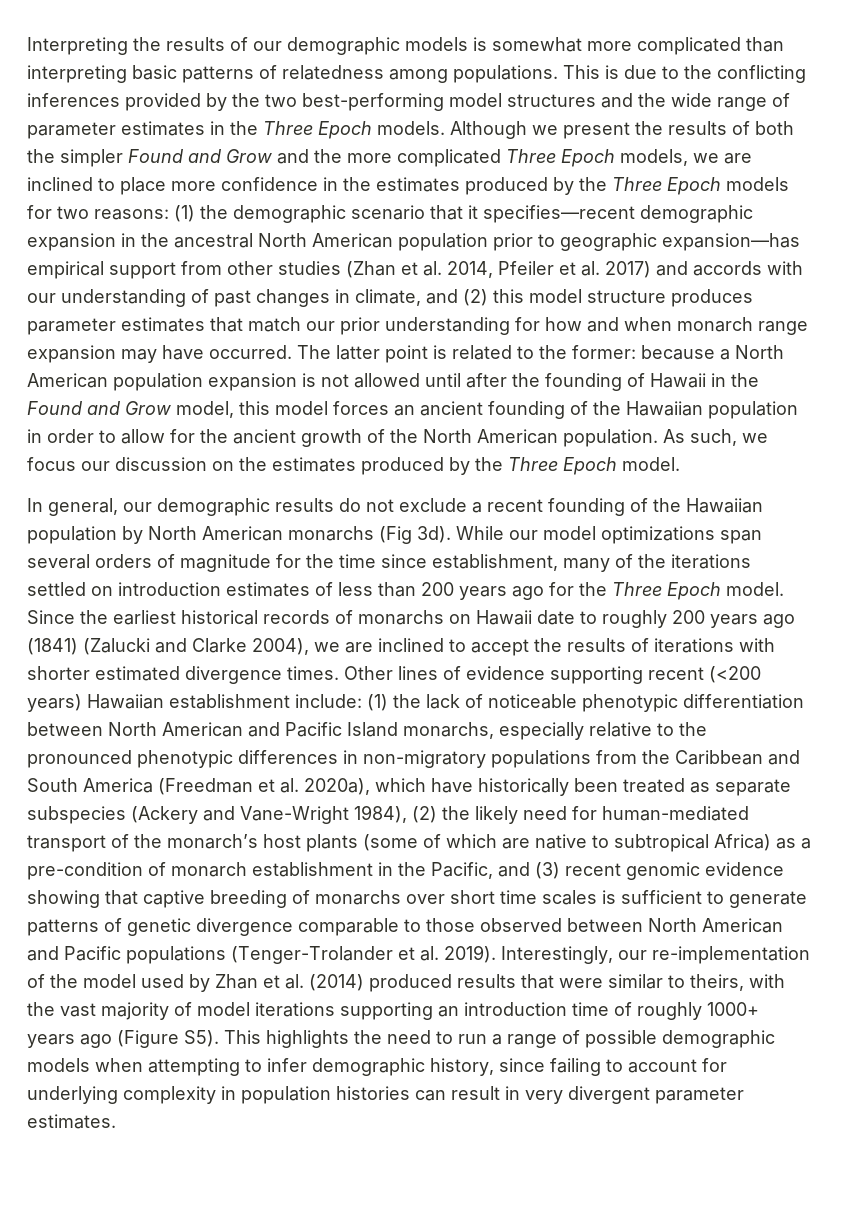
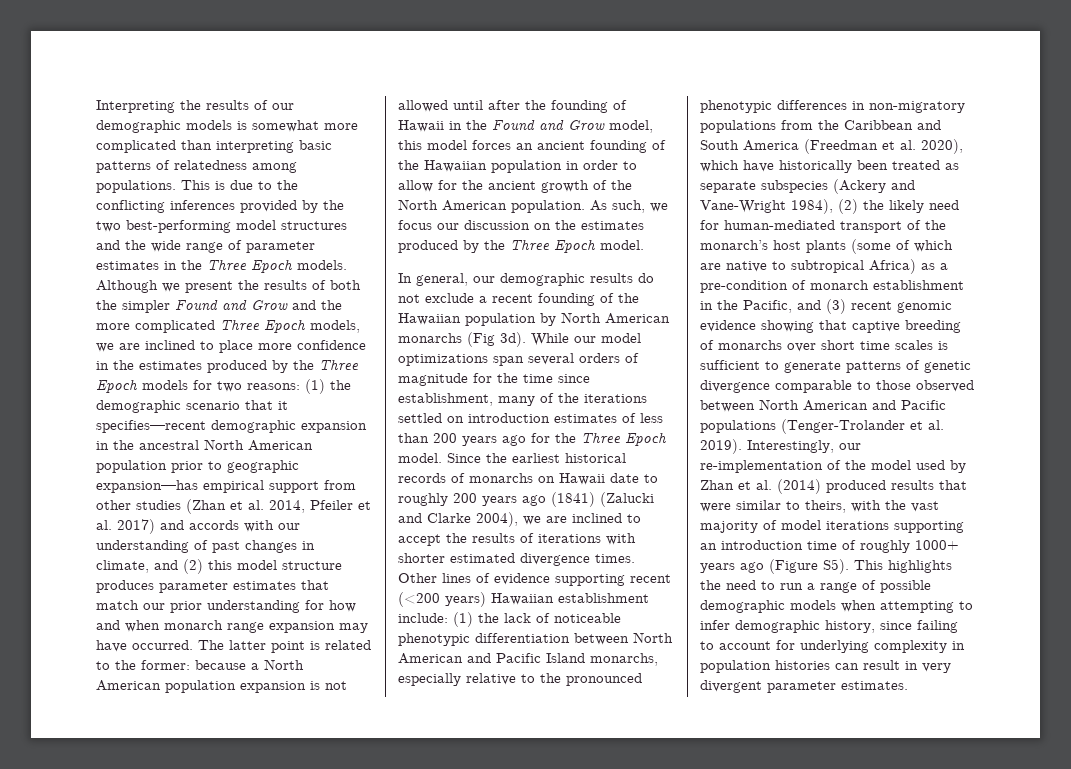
- (1) the lack of noticeable phenotypic differentiation between North American and Pacific Island monarchs, especially relative to the pronounced phenotypic differences in non-migratory populations from the Caribbean and South America (Freedman et al. 2020a), which have historically been treated as separate subspecies (Ackery and Vane-Wright 1984), (2) the likely need for human-mediated transport of the monarch’s host plants (some of which are native to subtropical Africa) as a pre-condition of monarch establishment in the Pacific, and (3) recent genomic evidence showing that captive breeding of monarchs over short time scales is sufficient to generate patterns of genetic divergence comparable to those observed between North American and Pacific populations (Tenger-Trolander et al. 2019).
+ (1) the lack of noticeable phenotypic differentiation between North American and Pacific Island monarchs, especially relative to the pronounced phenotypic differences in non-migratory populations from the Caribbean and South America (Freedman et al. 2020), which have historically been treated as separate subspecies (Ackery and Vane-Wright 1984), (2) the likely need for human-mediated transport of the monarch’s host plants (some of which are native to subtropical Africa) as a pre-condition of monarch establishment in the Pacific, and (3) recent genomic evidence showing that captive breeding of monarchs over short time scales is sufficient to generate patterns of genetic divergence comparable to those observed between North American and Pacific populations (Tenger-Trolander et al. 2019).

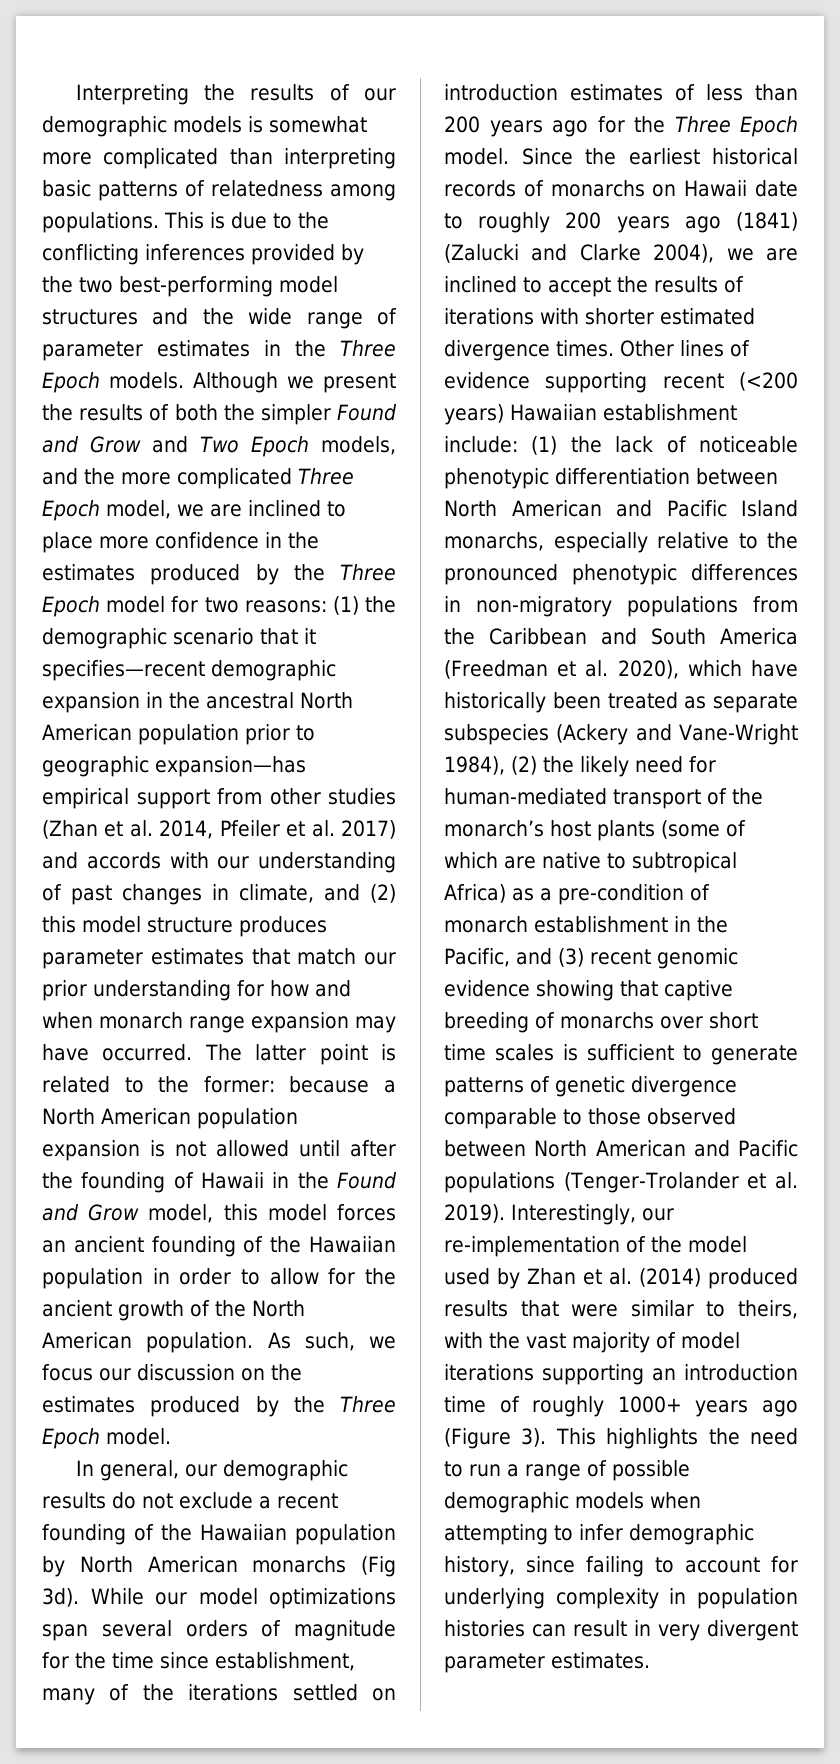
- Although we present the results of both the simpler Found and Grow and the more complicated Three Epoch models, we are inclined to place more confidence in the estimates produced by the Three Epoch models for two reasons:
+ Although we present the results of both the simpler Found and Grow and Two Epoch models, and the more complicated Three Epoch model, we are inclined to place more confidence in the estimates produced by the Three Epoch model for two reasons:
- Interestingly, our re-implementation of the model used by Zhan et al. (2014) produced results that were similar to theirs, with the vast majority of model iterations supporting an introduction time of roughly 1000+ years ago (Figure S5). This highlights the need to run a range of possible demographic models when attempting to infer demographic history, since failing to account for underlying complexity in population histories can result in very divergent parameter estimates.
+ Interestingly, our re-implementation of the model used by Zhan et al. (2014) produced results that were similar to theirs, with the vast majority of model iterations supporting an introduction time of roughly 1000+ years ago (Figure 3). This highlights the need to run a range of possible demographic models when attempting to infer demographic history, since failing to account for underlying complexity in population histories can result in very divergent parameter estimates.

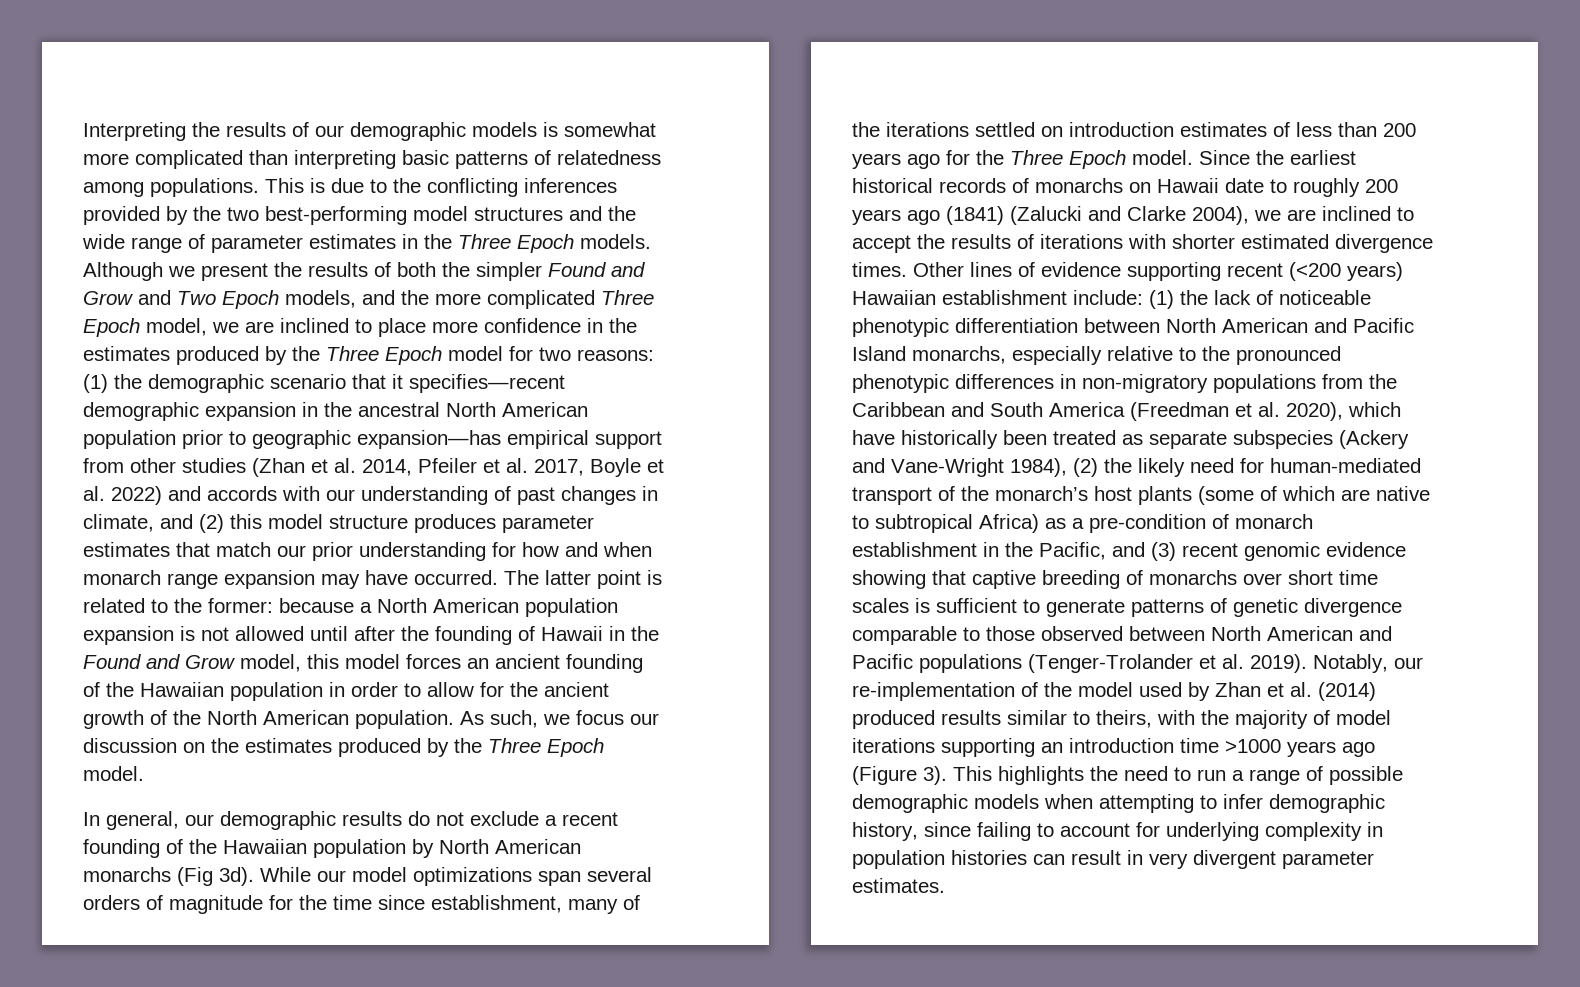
- (1) the demographic scenario that it specifies—recent demographic expansion in the ancestral North American population prior to geographic expansion—has empirical support from other studies (Zhan et al. 2014, Pfeiler et al. 2017) and accords with our understanding of past changes in climate, and (2) this model structure produces parameter estimates that match our prior understanding for how and when monarch range expansion may have occurred.
+ (1) the demographic scenario that it specifies—recent demographic expansion in the ancestral North American population prior to geographic expansion—has empirical support from other studies (Zhan et al. 2014, Pfeiler et al. 2017, Boyle et al. 2022) and accords with our understanding of past changes in climate, and (2) this model structure produces parameter estimates that match our prior understanding for how and when monarch range expansion may have occurred.
- Interestingly, our re-implementation of the model used by Zhan et al. (2014) produced results that were similar to theirs, with the vast majority of model iterations supporting an introduction time of roughly 1000+ years ago (Figure 3).
+ Notably, our re-implementation of the model used by Zhan et al. (2014) produced results similar to theirs, with the majority of model iterations supporting an introduction time >1000 years ago (Figure 3).

